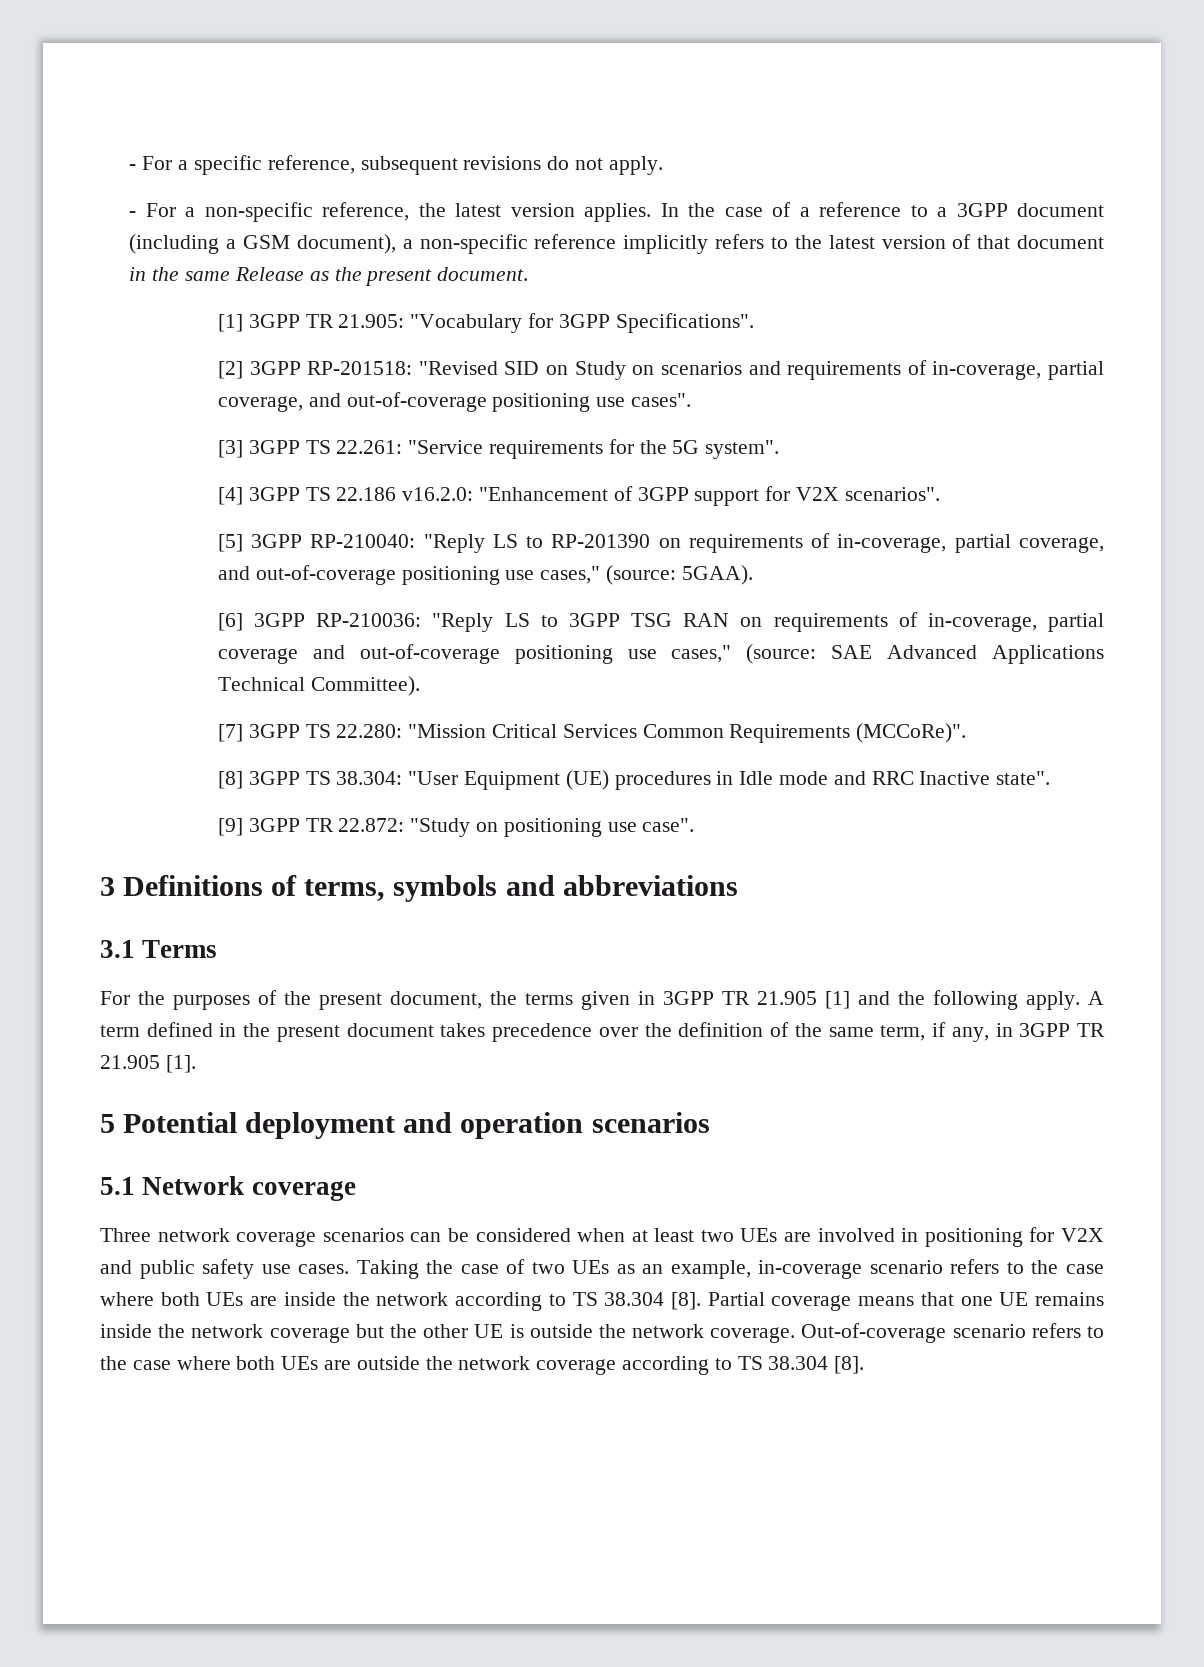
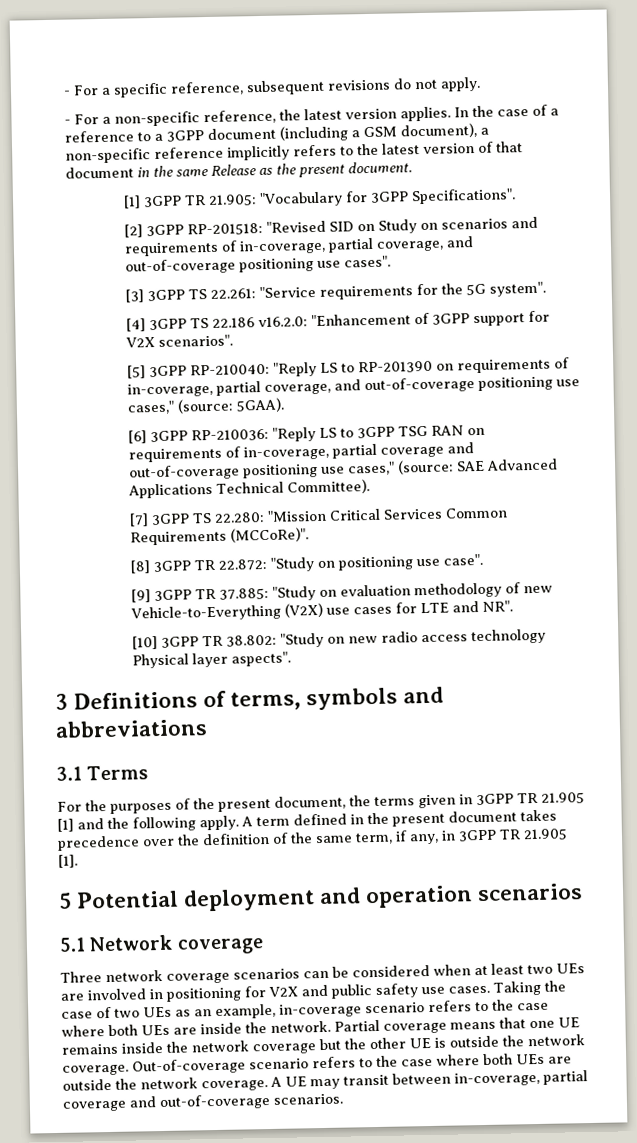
- [8] 3GPP TS 38.304: "User Equipment (UE) procedures in Idle mode and RRC Inactive state".
- [9] 3GPP TR 22.872: "Study on positioning use case".
+ [8] 3GPP TR 22.872: "Study on positioning use case".
+ [9] 3GPP TR 37.885: "Study on evaluation methodology of new Vehicle-to-Everything (V2X) use cases for LTE and NR".
+ [10] 3GPP TR 38.802: "Study on new radio access technology Physical layer aspects".
- Taking the case of two UEs as an example, in-coverage scenario refers to the case where both UEs are inside the network according to TS 38.304 [8].
+ Taking the case of two UEs as an example, in-coverage scenario refers to the case where both UEs are inside the network.
- Out-of-coverage scenario refers to the case where both UEs are outside the network coverage according to TS 38.304 [8].
+ Out-of-coverage scenario refers to the case where both UEs are outside the network coverage. A UE may transit between in-coverage, partial coverage and out-of-coverage scenarios.

